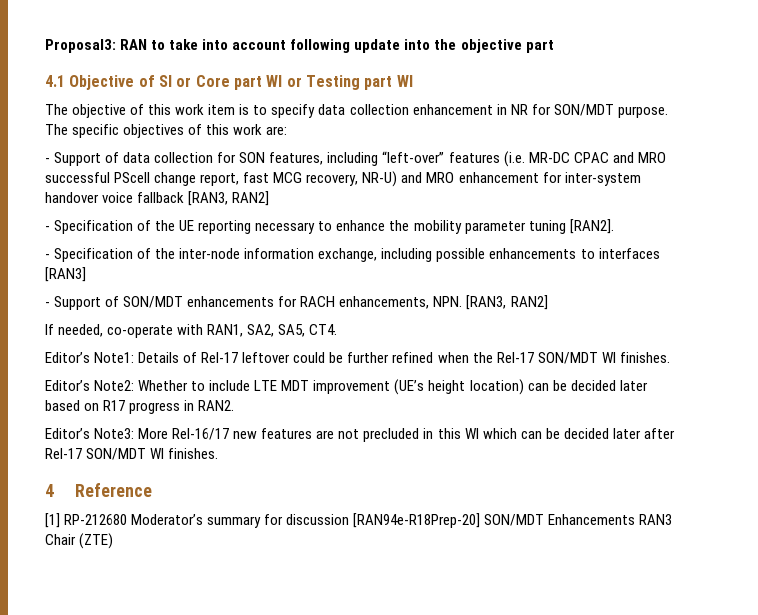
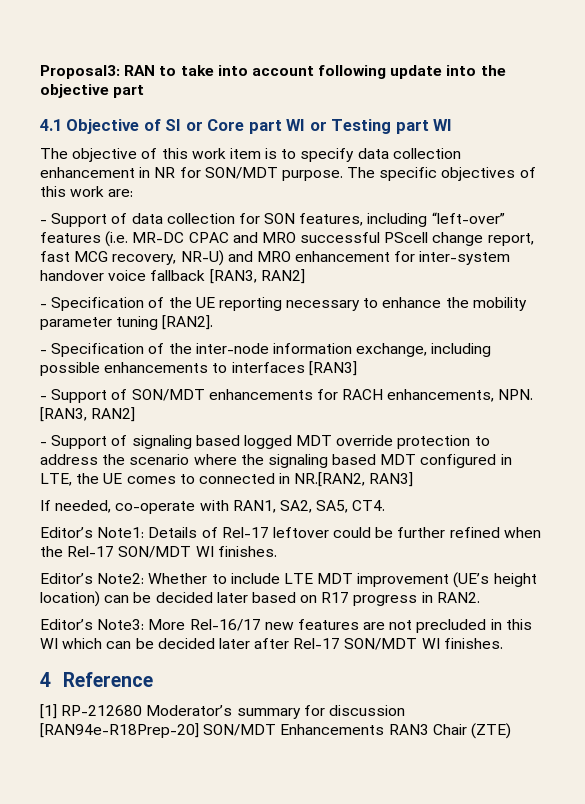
+ - Support of signaling based logged MDT override protection to address the scenario where the signaling based MDT configured in LTE, the UE comes to connected in NR.[RAN2, RAN3]

